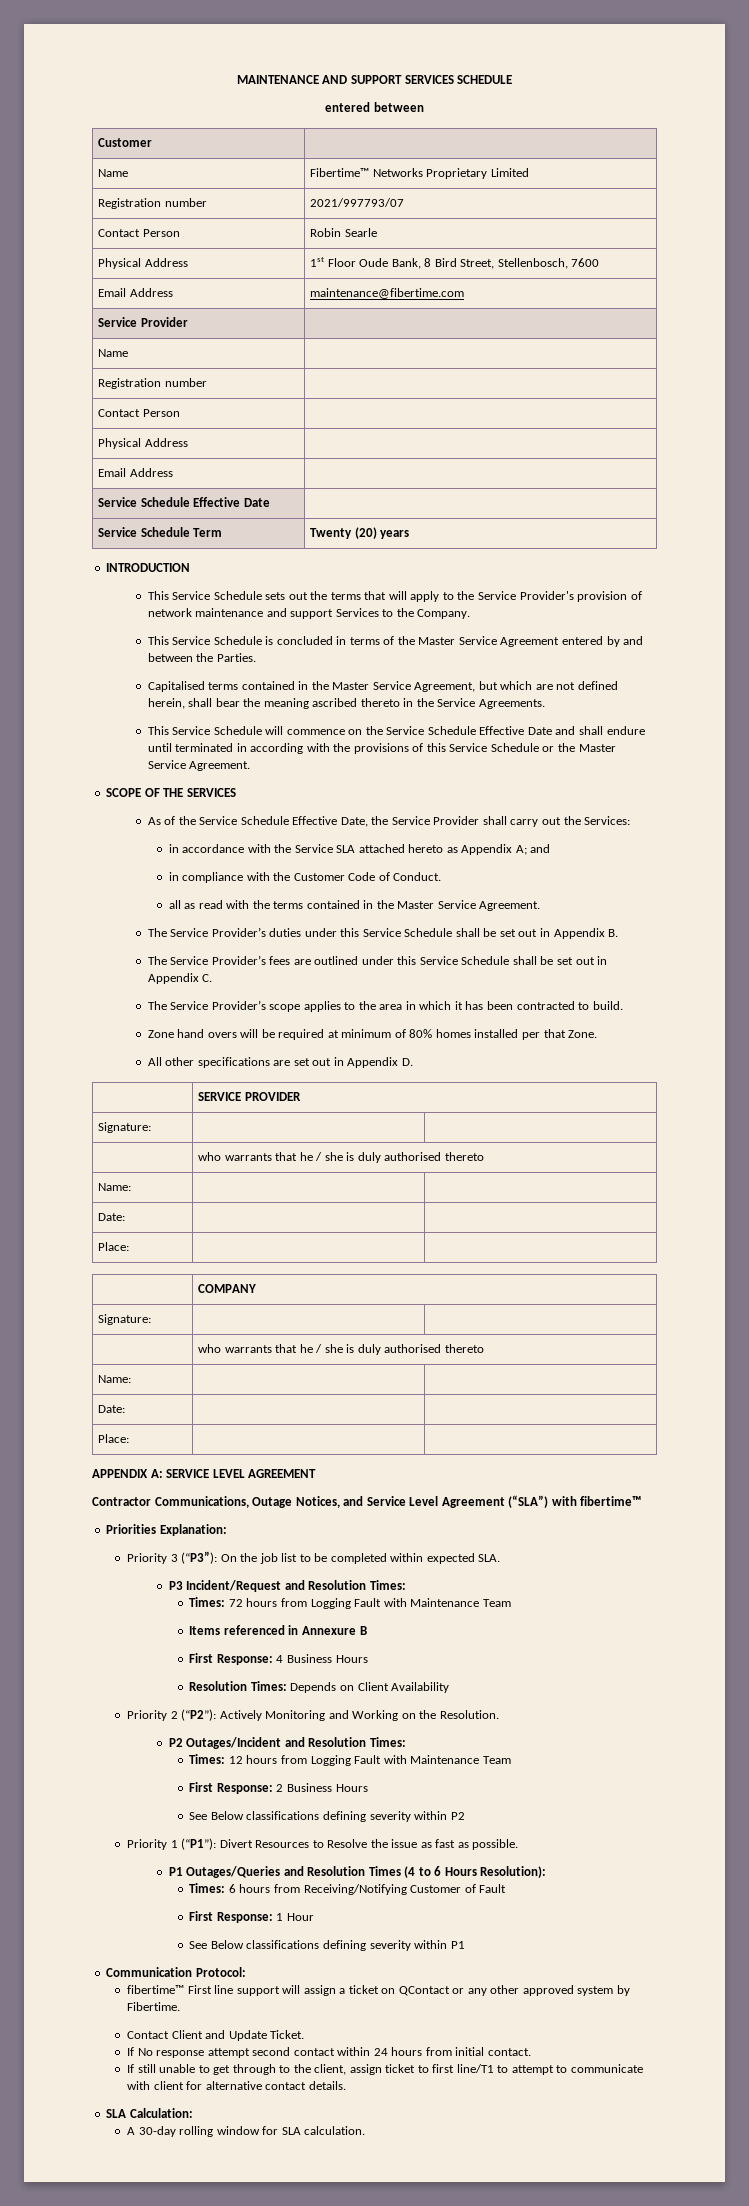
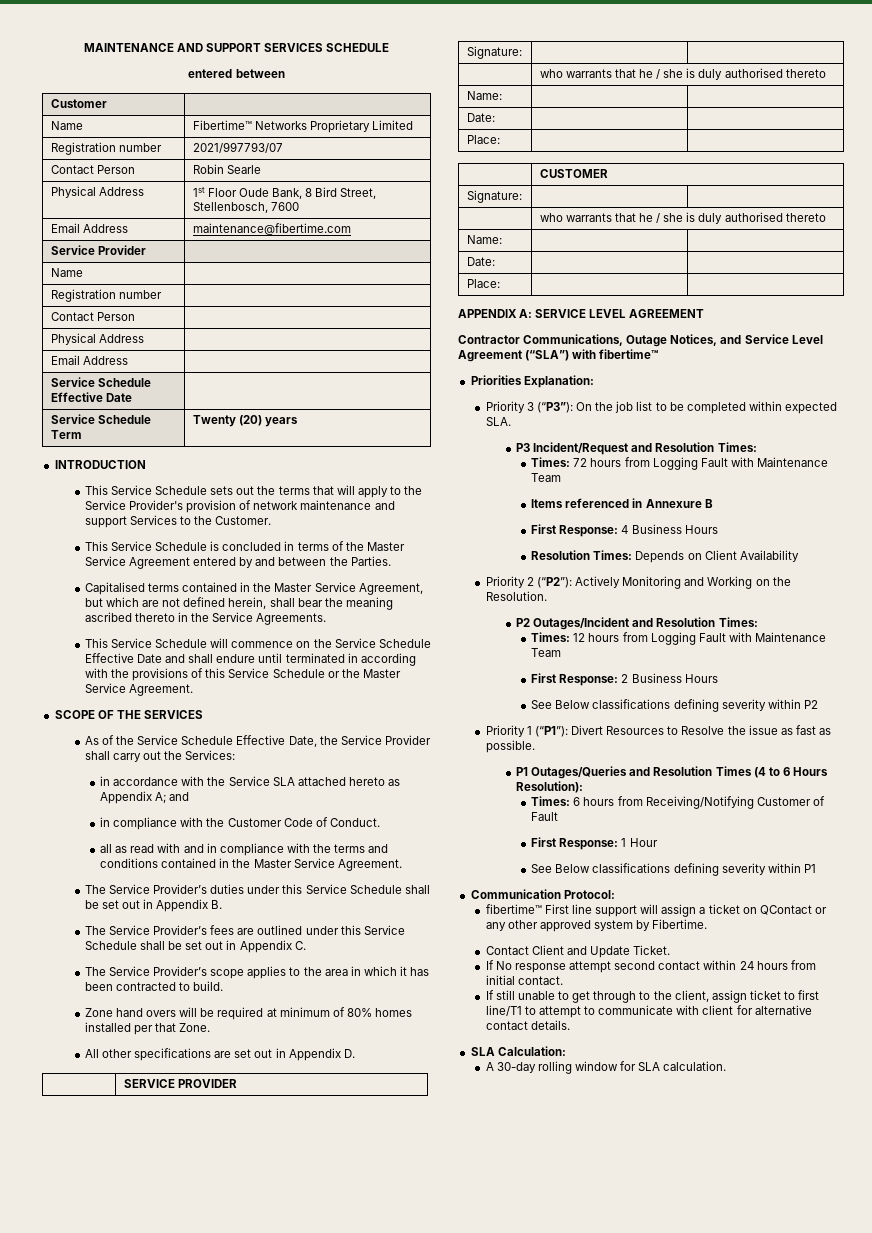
- This Service Schedule sets out the terms that will apply to the Service Provider's provision of network maintenance and support Services to the Company.
+ This Service Schedule sets out the terms that will apply to the Service Provider's provision of network maintenance and support Services to the Customer.
- all as read with the terms contained in the Master Service Agreement.
+ all as read with and in compliance with the terms and conditions contained in the Master Service Agreement.
- | COMPANY
+ | CUSTOMER

